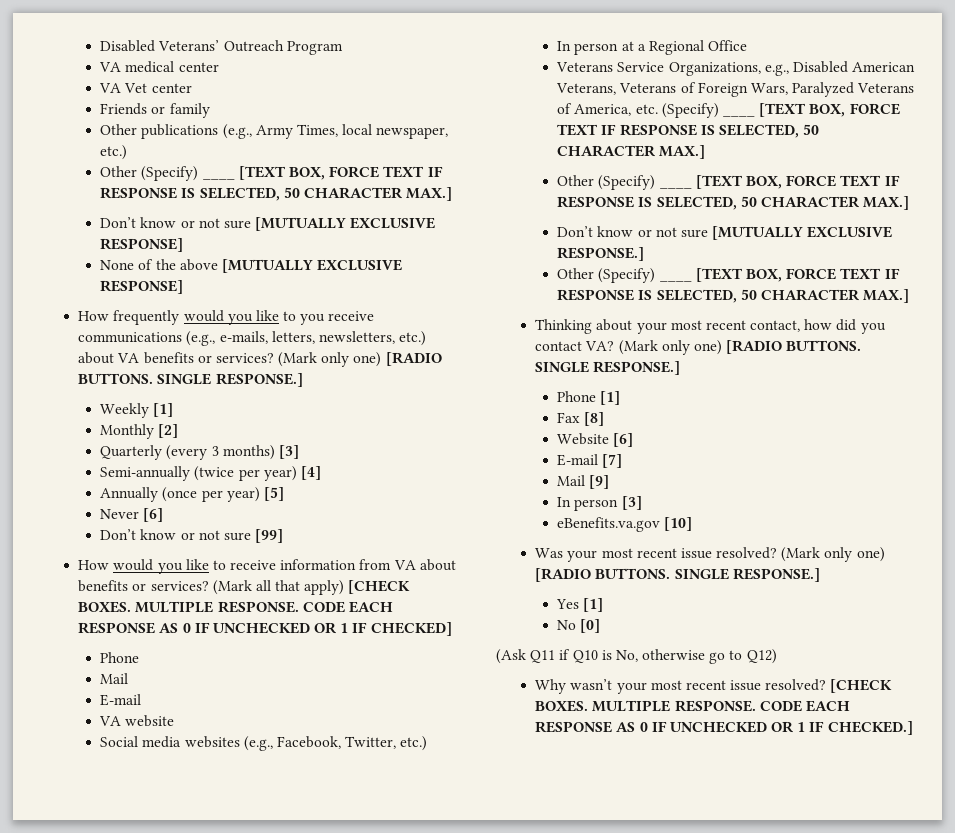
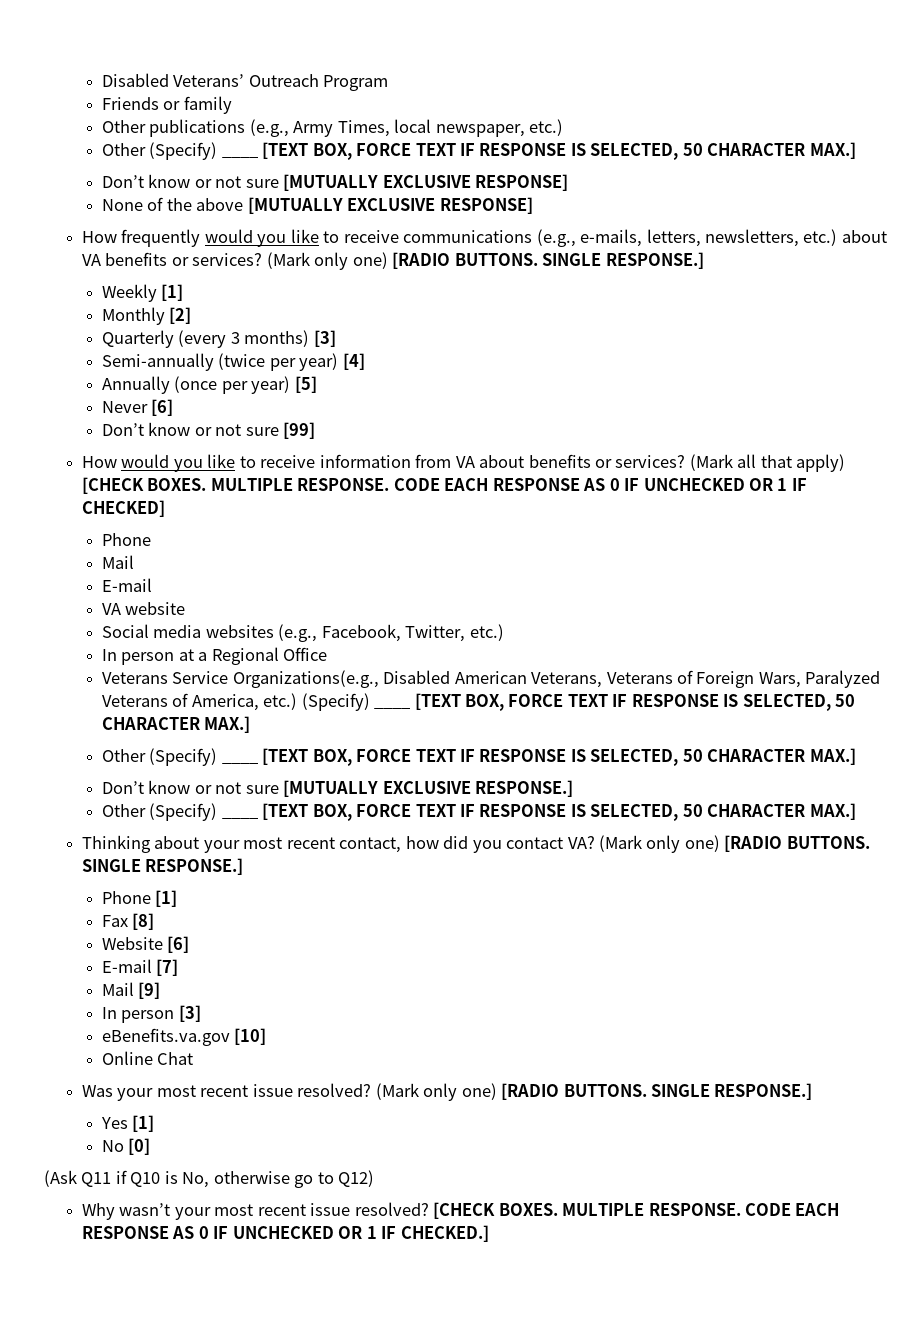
- VA medical center
- VA Vet center
- How frequently would you like to you receive communications (e.g., e-mails, letters, newsletters, etc.) about VA benefits or services?
+ How frequently would you like to receive communications (e.g., e-mails, letters, newsletters, etc.) about VA benefits or services?
- Veterans Service Organizations, e.g., Disabled American Veterans, Veterans of Foreign Wars, Paralyzed Veterans of America, etc. (Specify) ____ [TEXT BOX, FORCE TEXT IF RESPONSE IS SELECTED, 50 CHARACTER MAX.]
+ Veterans Service Organizations(e.g., Disabled American Veterans, Veterans of Foreign Wars, Paralyzed Veterans of America, etc.) (Specify) ____ [TEXT BOX, FORCE TEXT IF RESPONSE IS SELECTED, 50 CHARACTER MAX.]
+ Online Chat

